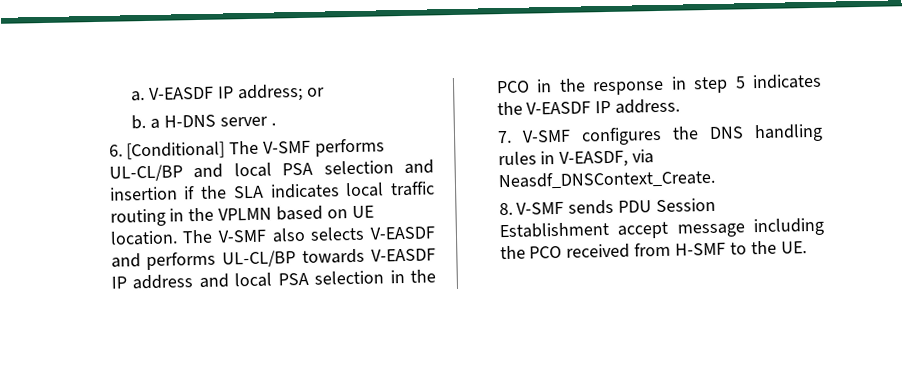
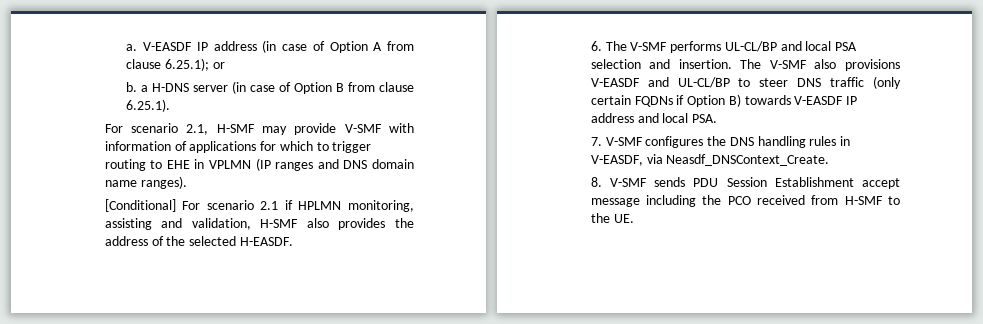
- V-EASDF IP address; or
+ V-EASDF IP address (in case of Option A from clause 6.25.1); or
- b. a H-DNS server .
+ b. a H-DNS server (in case of Option B from clause 6.25.1).
+ For scenario 2.1, H-SMF may provide V-SMF with information of applications for which to trigger routing to EHE in VPLMN (IP ranges and DNS domain name ranges).
+ [Conditional] For scenario 2.1 if HPLMN monitoring, assisting and validation, H-SMF also provides the address of the selected H-EASDF.
- 6. [Conditional] The V-SMF performs UL-CL/BP and local PSA selection and insertion if the SLA indicates local traffic routing in the VPLMN based on UE location.
+ 6. The V-SMF performs UL-CL/BP and local PSA selection and insertion.
- The V-SMF also selects V-EASDF and performs UL-CL/BP towards V-EASDF IP address and local PSA selection in the PCO in the response in step 5 indicates the V-EASDF IP address.
+ The V-SMF also provisions V-EASDF and UL-CL/BP to steer DNS traffic (only certain FQDNs if Option B) towards V-EASDF IP address and local PSA.

